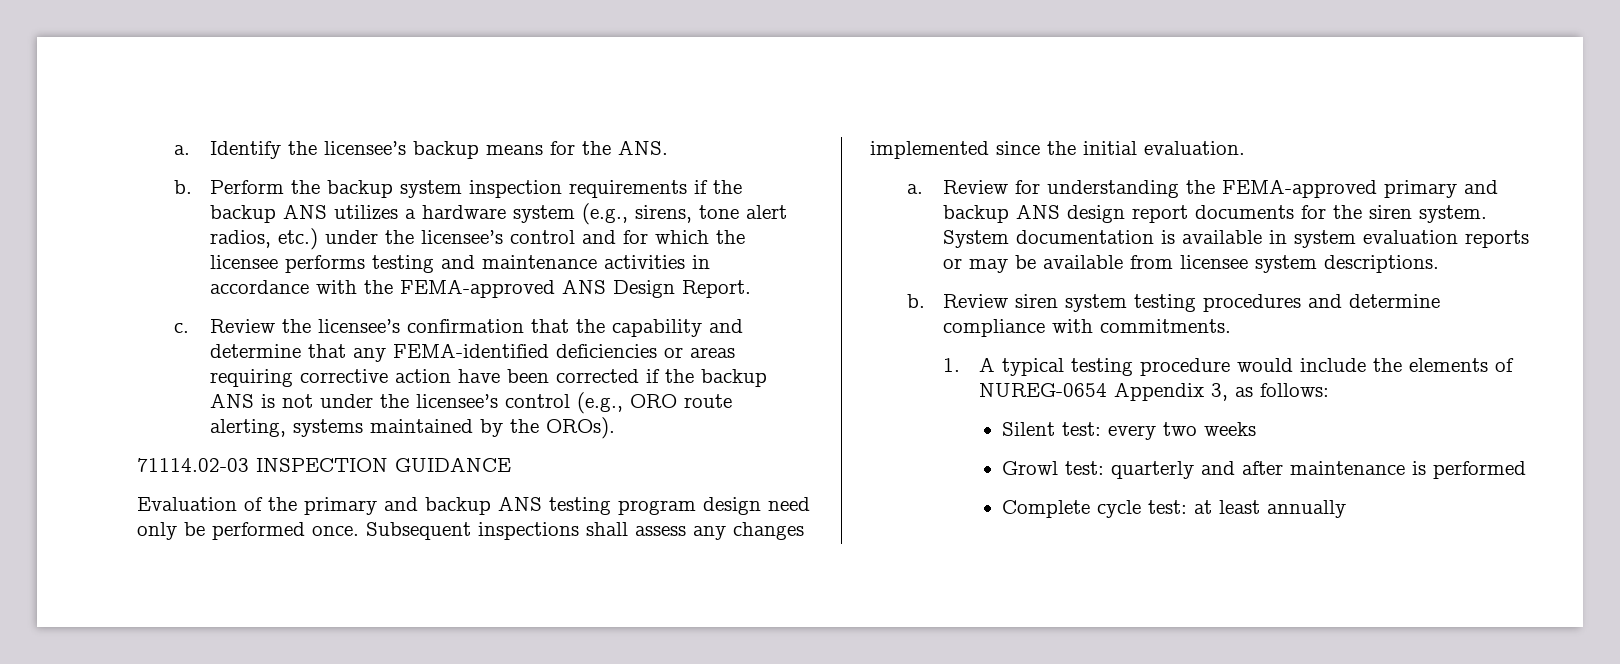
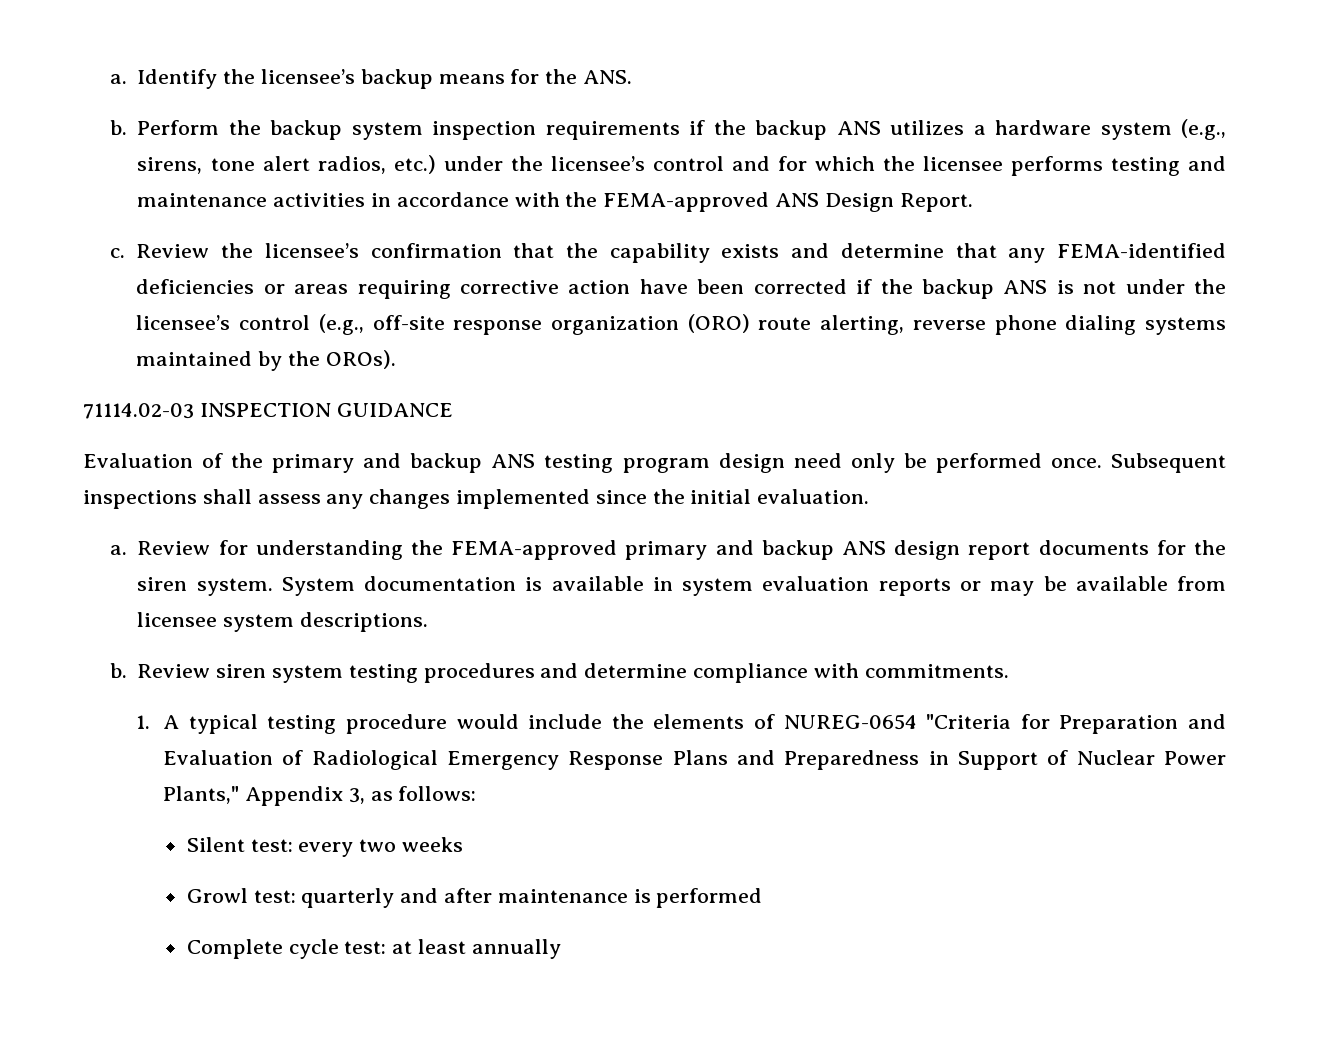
- Review the licensee’s confirmation that the capability and determine that any FEMA-identified deficiencies or areas requiring corrective action have been corrected if the backup ANS is not under the licensee’s control (e.g., ORO route alerting, systems maintained by the OROs).
+ Review the licensee’s confirmation that the capability exists and determine that any FEMA-identified deficiencies or areas requiring corrective action have been corrected if the backup ANS is not under the licensee’s control (e.g., off-site response organization (ORO) route alerting, reverse phone dialing systems maintained by the OROs).
- 1. A typical testing procedure would include the elements of NUREG-0654 Appendix 3, as follows:
+ 1. A typical testing procedure would include the elements of NUREG-0654 "Criteria for Preparation and Evaluation of Radiological Emergency Response Plans and Preparedness in Support of Nuclear Power Plants," Appendix 3, as follows:

